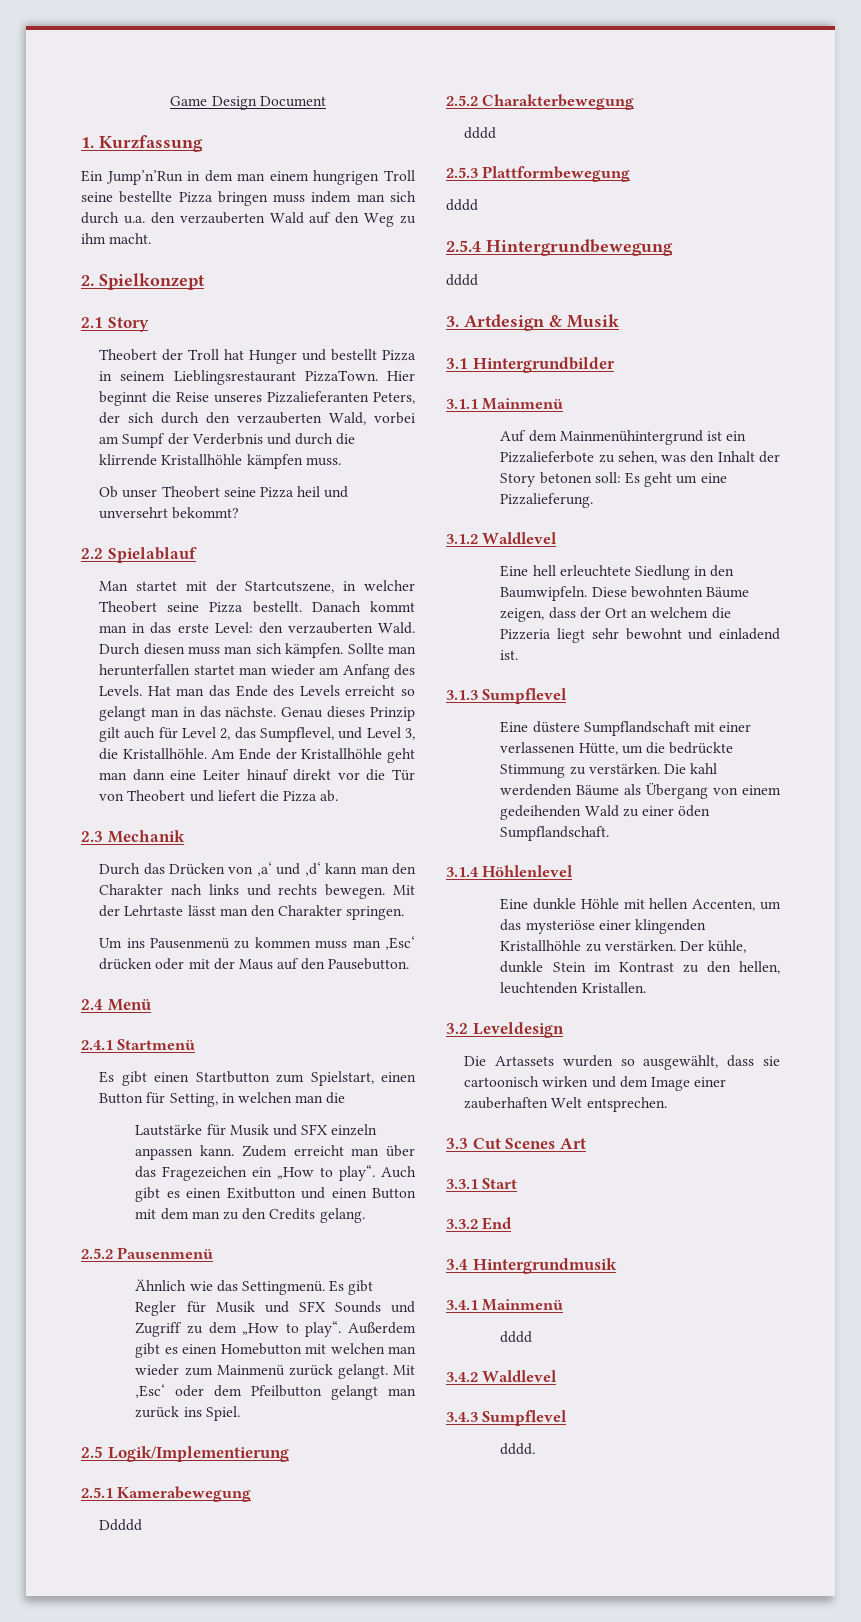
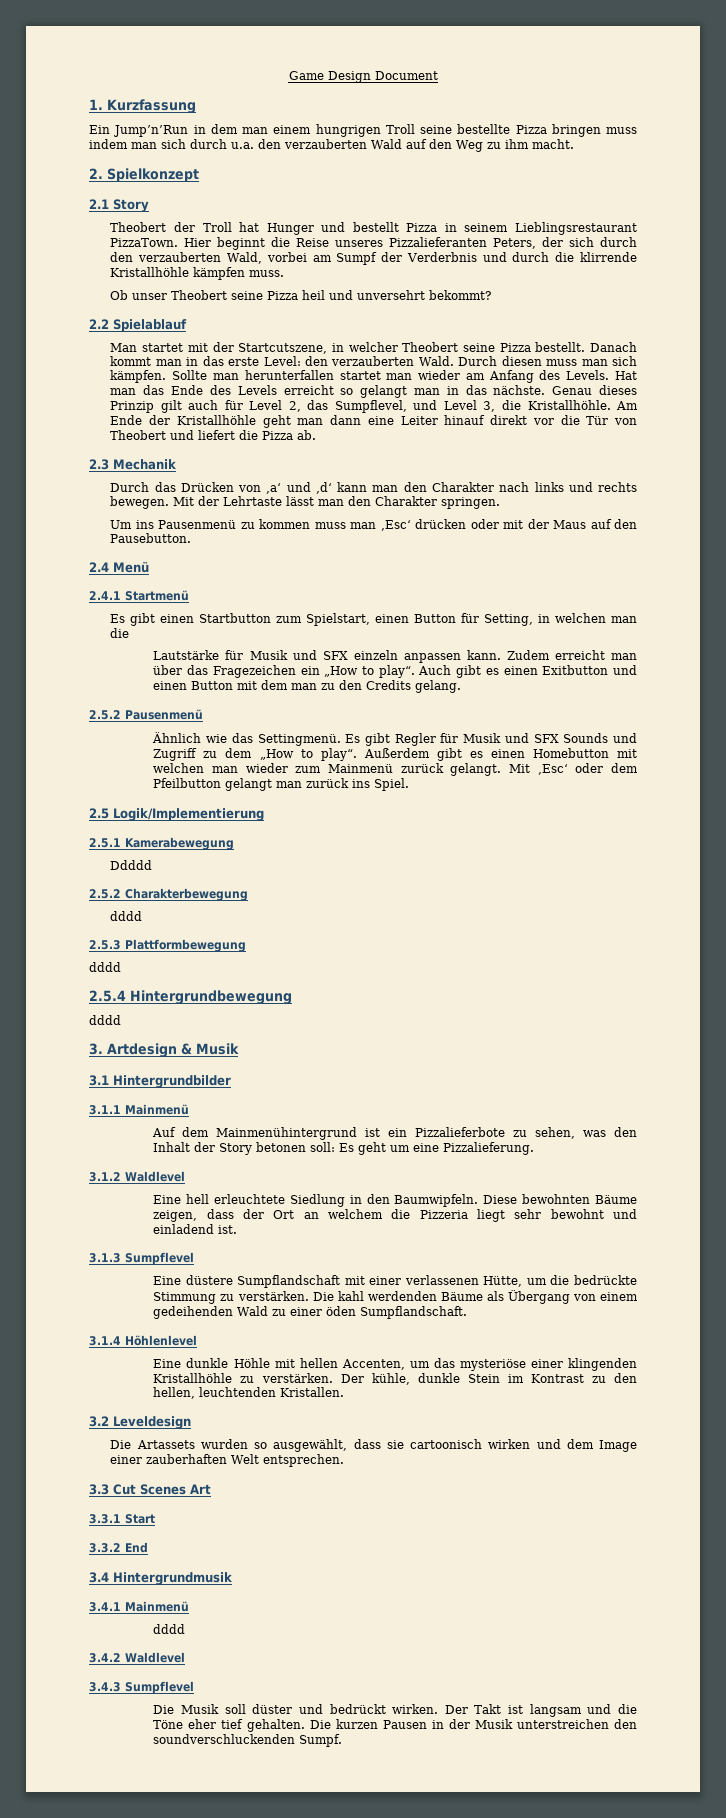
- dddd.
+ Die Musik soll düster und bedrückt wirken. Der Takt ist langsam und die Töne eher tief gehalten. Die kurzen Pausen in der Musik unterstreichen den soundverschluckenden Sumpf.

